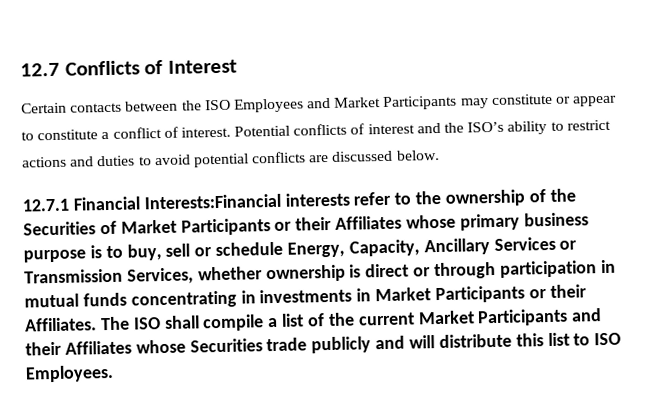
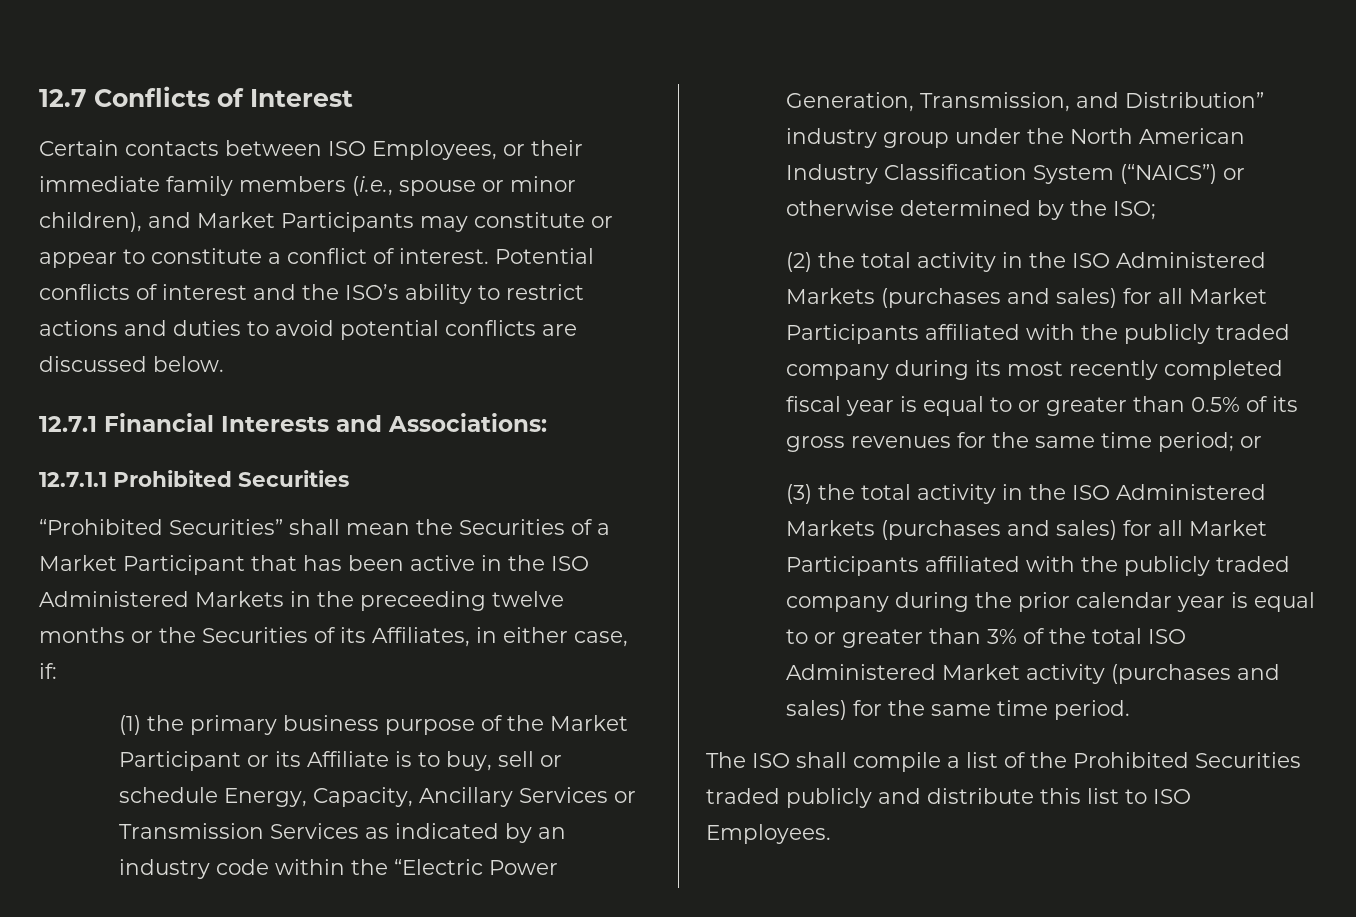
- Certain contacts between the ISO Employees and Market Participants may constitute or appear to constitute a conflict of interest.
+ Certain contacts between ISO Employees, or their immediate family members (i.e., spouse or minor children), and Market Participants may constitute or appear to constitute a conflict of interest.
- 12.7.1 Financial Interests:Financial interests refer to the ownership of the Securities of Market Participants or their Affiliates whose primary business purpose is to buy, sell or schedule Energy, Capacity, Ancillary Services or Transmission Services, whether ownership is direct or through participation in mutual funds concentrating in investments in Market Participants or their Affiliates. The ISO shall compile a list of the current Market Participants and their Affiliates whose Securities trade publicly and will distribute this list to ISO Employees.
+ 12.7.1 Financial Interests and Associations:
+ 12.7.1.1 Prohibited Securities
+ “Prohibited Securities” shall mean the Securities of a Market Participant that has been active in the ISO Administered Markets in the preceeding twelve months or the Securities of its Affiliates, in either case, if:
+ (1) the primary business purpose of the Market Participant or its Affiliate is to buy, sell or schedule Energy, Capacity, Ancillary Services or Transmission Services as indicated by an industry code within the “Electric Power Generation, Transmission, and Distribution” industry group under the North American Industry Classification System (“NAICS”) or otherwise determined by the ISO;
+ (2) the total activity in the ISO Administered Markets (purchases and sales) for all Market Participants affiliated with the publicly traded company during its most recently completed fiscal year is equal to or greater than 0.5% of its gross revenues for the same time period; or
+ (3) the total activity in the ISO Administered Markets (purchases and sales) for all Market Participants affiliated with the publicly traded company during the prior calendar year is equal to or greater than 3% of the total ISO Administered Market activity (purchases and sales) for the same time period.
+ The ISO shall compile a list of the Prohibited Securities traded publicly and distribute this list to ISO Employees.

